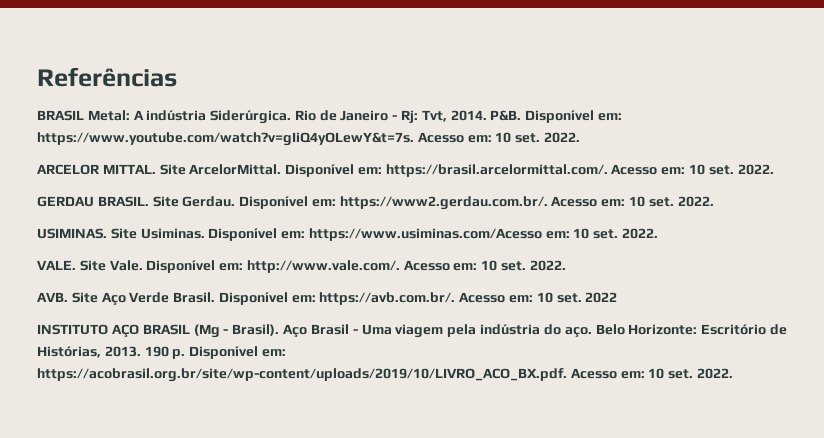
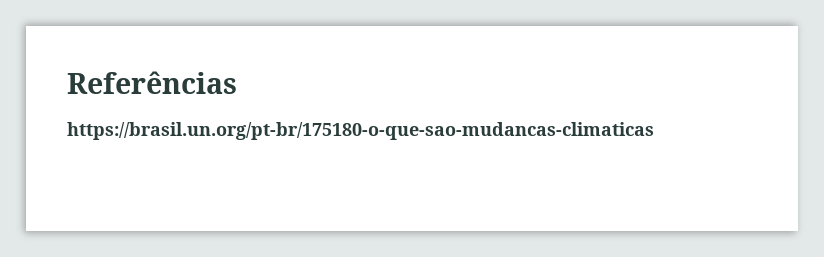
- BRASIL Metal: A indústria Siderúrgica. Rio de Janeiro - Rj: Tvt, 2014. P&B. Disponível em: https://www.youtube.com/watch?v=gIiQ4yOLewY&t=7s. Acesso em: 10 set. 2022.
- ARCELOR MITTAL. Site ArcelorMittal. Disponível em: https://brasil.arcelormittal.com/. Acesso em: 10 set. 2022.
- GERDAU BRASIL. Site Gerdau. Disponível em: https://www2.gerdau.com.br/. Acesso em: 10 set. 2022.
- USIMINAS. Site Usiminas. Disponível em: https://www.usiminas.com/Acesso em: 10 set. 2022.
- VALE. Site Vale. Disponível em: http://www.vale.com/. Acesso em: 10 set. 2022.
- AVB. Site Aço Verde Brasil. Disponível em: https://avb.com.br/. Acesso em: 10 set. 2022
- INSTITUTO AÇO BRASIL (Mg - Brasil). Aço Brasil - Uma viagem pela indústria do aço. Belo Horizonte: Escritório de Histórias, 2013. 190 p. Disponível em: https://acobrasil.org.br/site/wp-content/uploads/2019/10/LIVRO_ACO_BX.pdf. Acesso em: 10 set. 2022.
+ https://brasil.un.org/pt-br/175180-o-que-sao-mudancas-climaticas

